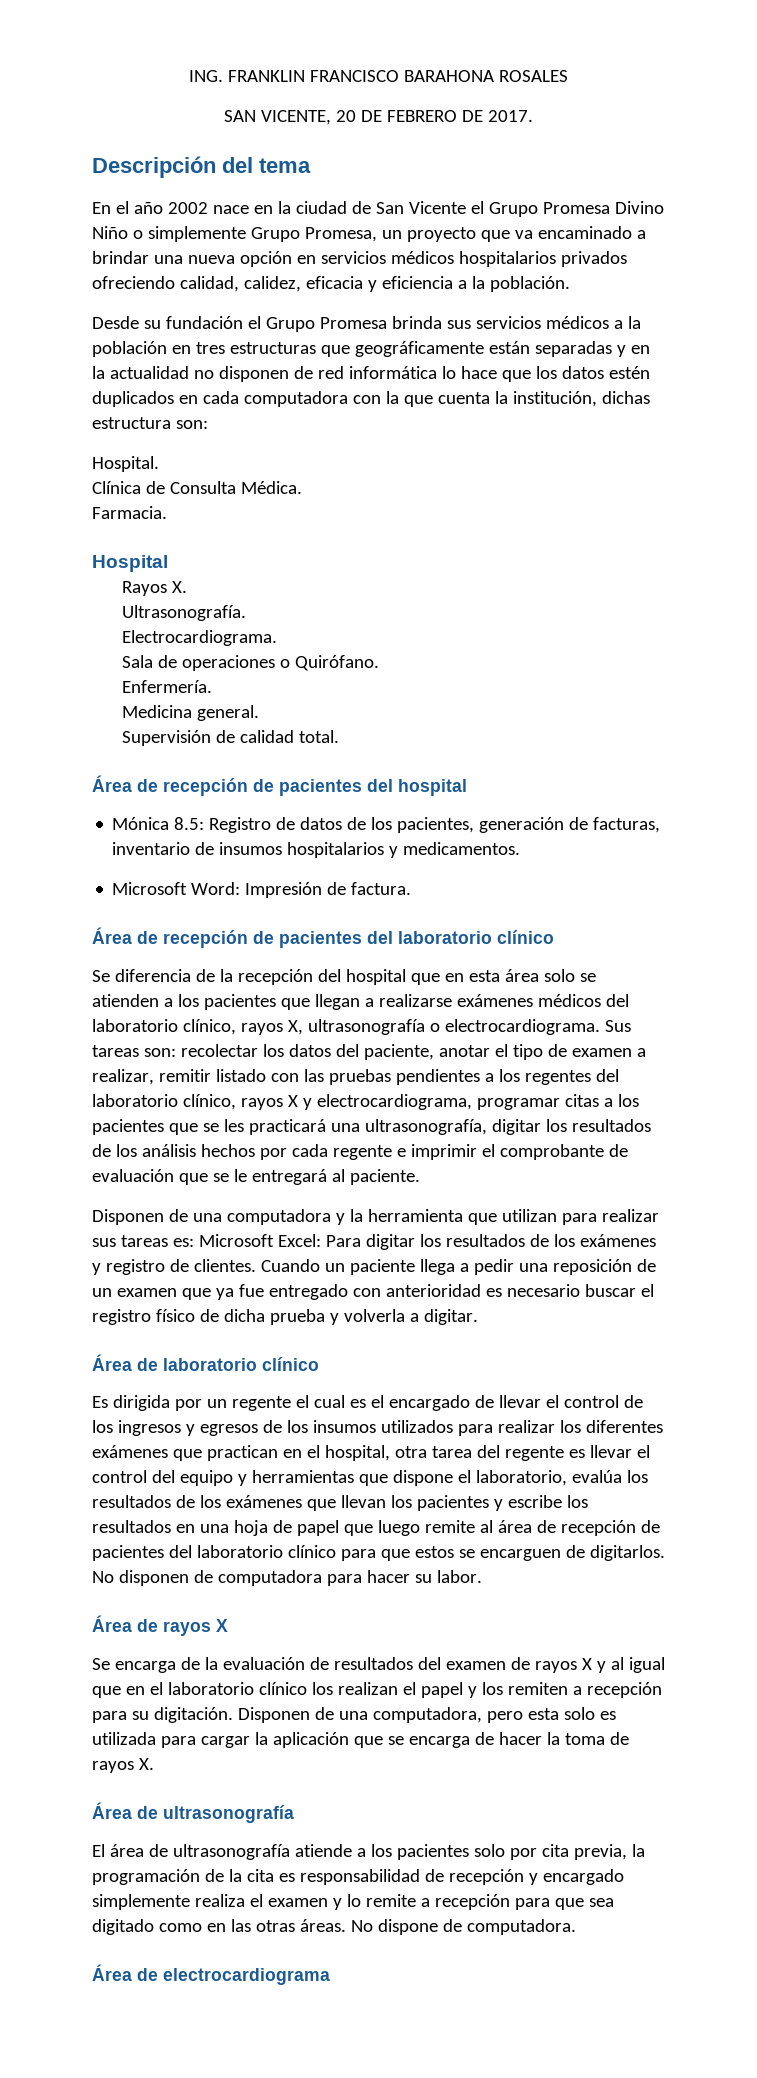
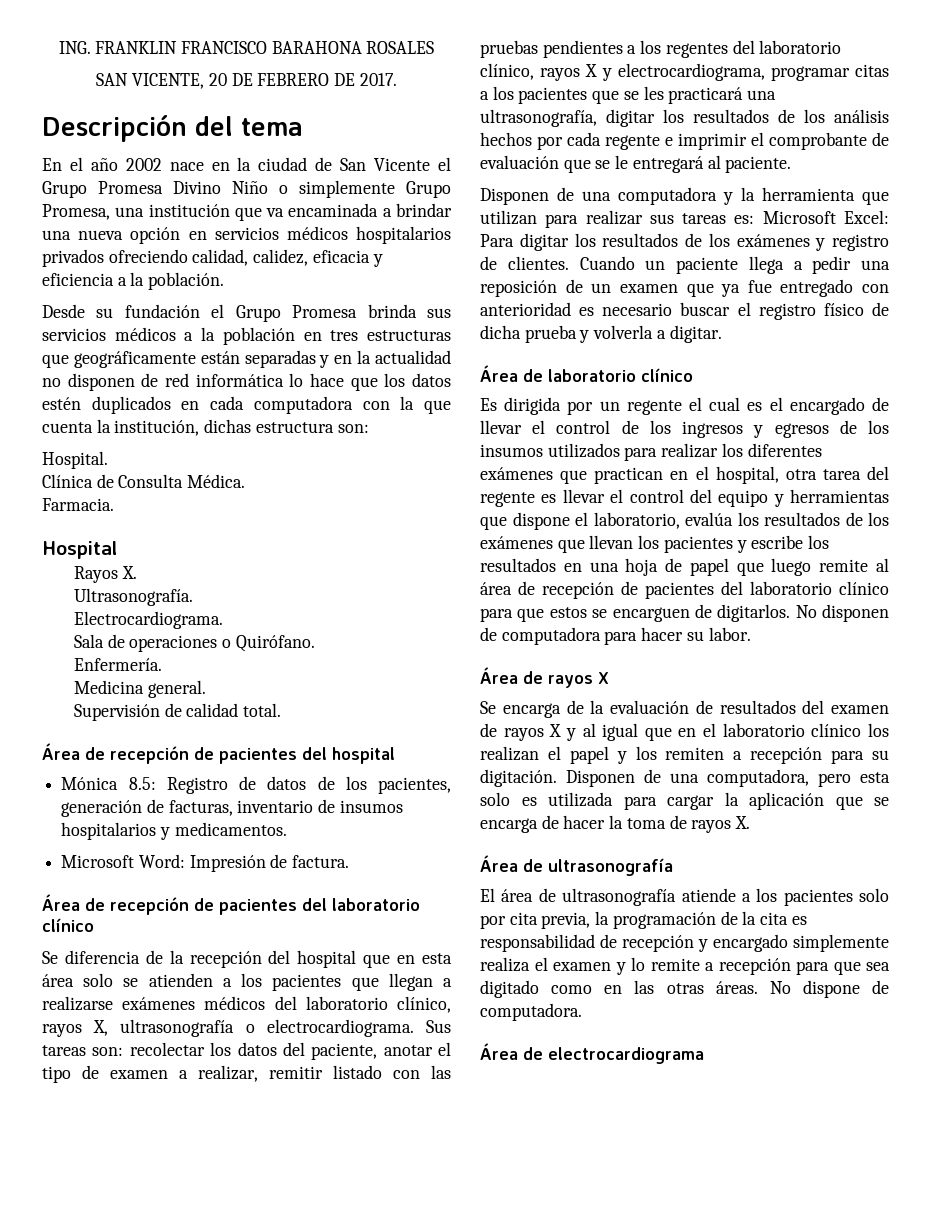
- En el año 2002 nace en la ciudad de San Vicente el Grupo Promesa Divino Niño o simplemente Grupo Promesa, un proyecto que va encaminado a brindar una nueva opción en servicios médicos hospitalarios privados ofreciendo calidad, calidez, eficacia y eficiencia a la población.
+ En el año 2002 nace en la ciudad de San Vicente el Grupo Promesa Divino Niño o simplemente Grupo Promesa, una institución que va encaminada a brindar una nueva opción en servicios médicos hospitalarios privados ofreciendo calidad, calidez, eficacia y eficiencia a la población.

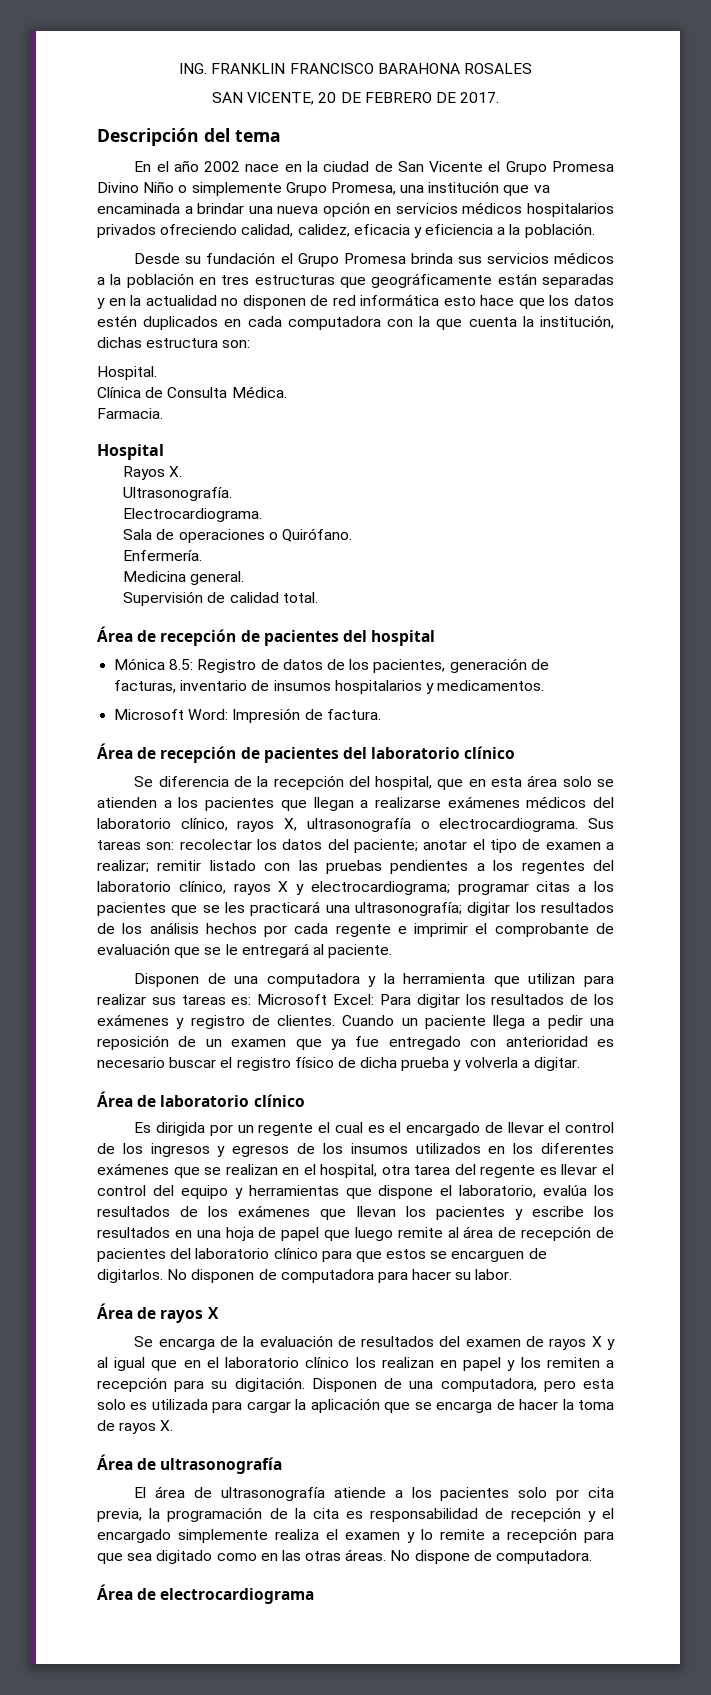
- Desde su fundación el Grupo Promesa brinda sus servicios médicos a la población en tres estructuras que geográficamente están separadas y en la actualidad no disponen de red informática lo hace que los datos estén duplicados en cada computadora con la que cuenta la institución, dichas estructura son:
+ Desde su fundación el Grupo Promesa brinda sus servicios médicos a la población en tres estructuras que geográficamente están separadas y en la actualidad no disponen de red informática esto hace que los datos estén duplicados en cada computadora con la que cuenta la institución, dichas estructura son:
- Se diferencia de la recepción del hospital que en esta área solo se atienden a los pacientes que llegan a realizarse exámenes médicos del laboratorio clínico, rayos X, ultrasonografía o electrocardiograma.
+ Se diferencia de la recepción del hospital, que en esta área solo se atienden a los pacientes que llegan a realizarse exámenes médicos del laboratorio clínico, rayos X, ultrasonografía o electrocardiograma.
- Sus tareas son: recolectar los datos del paciente, anotar el tipo de examen a realizar, remitir listado con las pruebas pendientes a los regentes del laboratorio clínico, rayos X y electrocardiograma, programar citas a los pacientes que se les practicará una ultrasonografía, digitar los resultados de los análisis hechos por cada regente e imprimir el comprobante de evaluación que se le entregará al paciente.
+ Sus tareas son: recolectar los datos del paciente; anotar el tipo de examen a realizar; remitir listado con las pruebas pendientes a los regentes del laboratorio clínico, rayos X y electrocardiograma; programar citas a los pacientes que se les practicará una ultrasonografía; digitar los resultados de los análisis hechos por cada regente e imprimir el comprobante de evaluación que se le entregará al paciente.
- Es dirigida por un regente el cual es el encargado de llevar el control de los ingresos y egresos de los insumos utilizados para realizar los diferentes exámenes que practican en el hospital, otra tarea del regente es llevar el control del equipo y herramientas que dispone el laboratorio, evalúa los resultados de los exámenes que llevan los pacientes y escribe los resultados en una hoja de papel que luego remite al área de recepción de pacientes del laboratorio clínico para que estos se encarguen de digitarlos.
+ Es dirigida por un regente el cual es el encargado de llevar el control de los ingresos y egresos de los insumos utilizados en los diferentes exámenes que se realizan en el hospital, otra tarea del regente es llevar el control del equipo y herramientas que dispone el laboratorio, evalúa los resultados de los exámenes que llevan los pacientes y escribe los resultados en una hoja de papel que luego remite al área de recepción de pacientes del laboratorio clínico para que estos se encarguen de digitarlos.
- Se encarga de la evaluación de resultados del examen de rayos X y al igual que en el laboratorio clínico los realizan el papel y los remiten a recepción para su digitación.
+ Se encarga de la evaluación de resultados del examen de rayos X y al igual que en el laboratorio clínico los realizan en papel y los remiten a recepción para su digitación.
- El área de ultrasonografía atiende a los pacientes solo por cita previa, la programación de la cita es responsabilidad de recepción y encargado simplemente realiza el examen y lo remite a recepción para que sea digitado como en las otras áreas.
+ El área de ultrasonografía atiende a los pacientes solo por cita previa, la programación de la cita es responsabilidad de recepción y el encargado simplemente realiza el examen y lo remite a recepción para que sea digitado como en las otras áreas.

